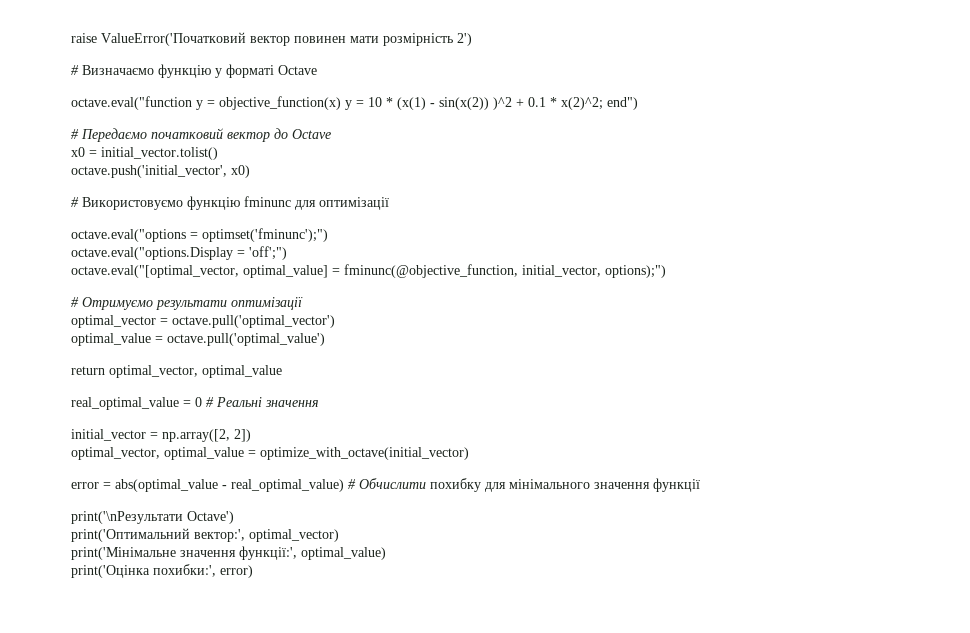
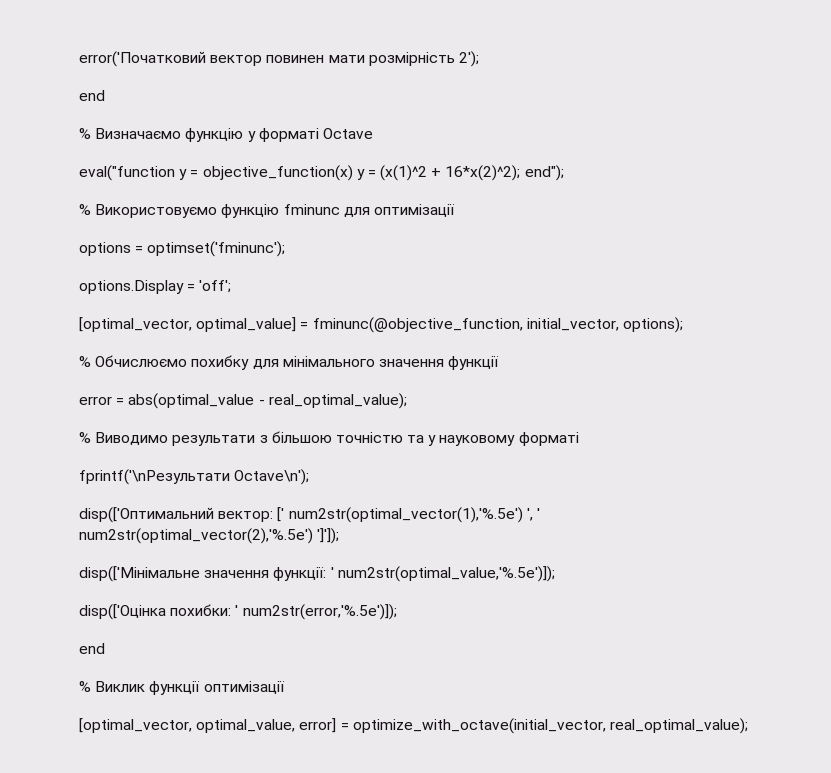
- raise ValueError('Початковий вектор повинен мати розмірність 2')
- # Визначаємо функцію у форматі Octave
+ error('Початковий вектор повинен мати розмірність 2');
+ end
+ % Визначаємо функцію у форматі Octave
- octave.eval("function y = objective_function(x) y = 10 * (x(1) - sin(x(2)) )^2 + 0.1 * x(2)^2; end")
- # Передаємо початковий вектор до Octave
- x0 = initial_vector.tolist()
- octave.push('initial_vector', x0)
- # Використовуємо функцію fminunc для оптимізації
+ eval("function y = objective_function(x) y = (x(1)^2 + 16*x(2)^2); end");
+ % Використовуємо функцію fminunc для оптимізації
- octave.eval("options = optimset('fminunc');")
- octave.eval("options.Display = 'off';")
- octave.eval("[optimal_vector, optimal_value] = fminunc(@objective_function, initial_vector, options);")
- # Отримуємо результати оптимізації
- optimal_vector = octave.pull('optimal_vector')
- optimal_value = octave.pull('optimal_value')
- return optimal_vector, optimal_value
- real_optimal_value = 0 # Реальні значення
- initial_vector = np.array([2, 2])
- optimal_vector, optimal_value = optimize_with_octave(initial_vector)
- error = abs(optimal_value - real_optimal_value) # Обчислити похибку для мінімального значення функції
+ options = optimset('fminunc');
+ options.Display = 'off';
+ [optimal_vector, optimal_value] = fminunc(@objective_function, initial_vector, options);
+ % Обчислюємо похибку для мінімального значення функції
- print('\nРезультати Octave')
- print('Оптимальний вектор:', optimal_vector)
- print('Мінімальне значення функції:', optimal_value)
- print('Оцінка похибки:', error)
+ error = abs(optimal_value - real_optimal_value);
+ % Виводимо результати з більшою точністю та у науковому форматі
+ fprintf('\nРезультати Octave\n');
+ disp(['Оптимальний вектор: [' num2str(optimal_vector(1),'%.5e') ', ' num2str(optimal_vector(2),'%.5e') ']']);
+ disp(['Мінімальне значення функції: ' num2str(optimal_value,'%.5e')]);
+ disp(['Оцінка похибки: ' num2str(error,'%.5e')]);
+ end
+ % Виклик функції оптимізації
+ [optimal_vector, optimal_value, error] = optimize_with_octave(initial_vector, real_optimal_value);

